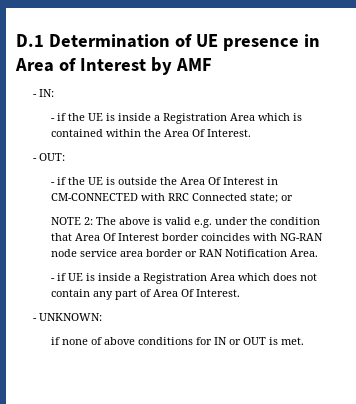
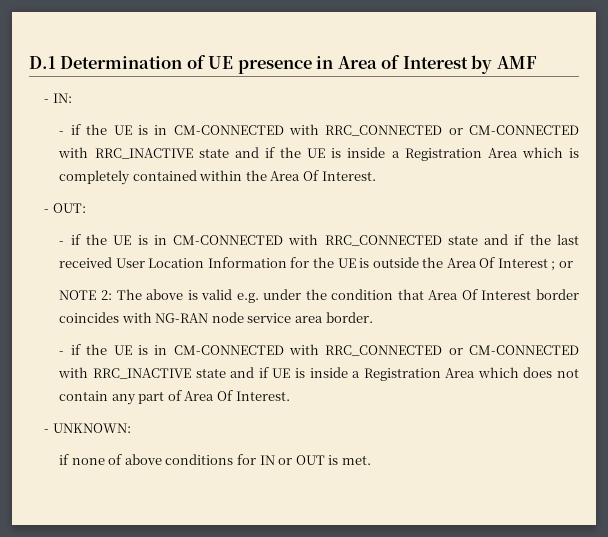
- - if the UE is inside a Registration Area which is contained within the Area Of Interest.
+ - if the UE is in CM-CONNECTED with RRC_CONNECTED or CM-CONNECTED with RRC_INACTIVE state and if the UE is inside a Registration Area which is completely contained within the Area Of Interest.
- - if the UE is outside the Area Of Interest in CM-CONNECTED with RRC Connected state; or
+ - if the UE is in CM-CONNECTED with RRC_CONNECTED state and if the last received User Location Information for the UE is outside the Area Of Interest ; or
- NOTE 2: The above is valid e.g. under the condition that Area Of Interest border coincides with NG-RAN node service area border or RAN Notification Area.
- - if UE is inside a Registration Area which does not contain any part of Area Of Interest.
+ NOTE 2: The above is valid e.g. under the condition that Area Of Interest border coincides with NG-RAN node service area border.
+ - if the UE is in CM-CONNECTED with RRC_CONNECTED or CM-CONNECTED with RRC_INACTIVE state and if UE is inside a Registration Area which does not contain any part of Area Of Interest.

